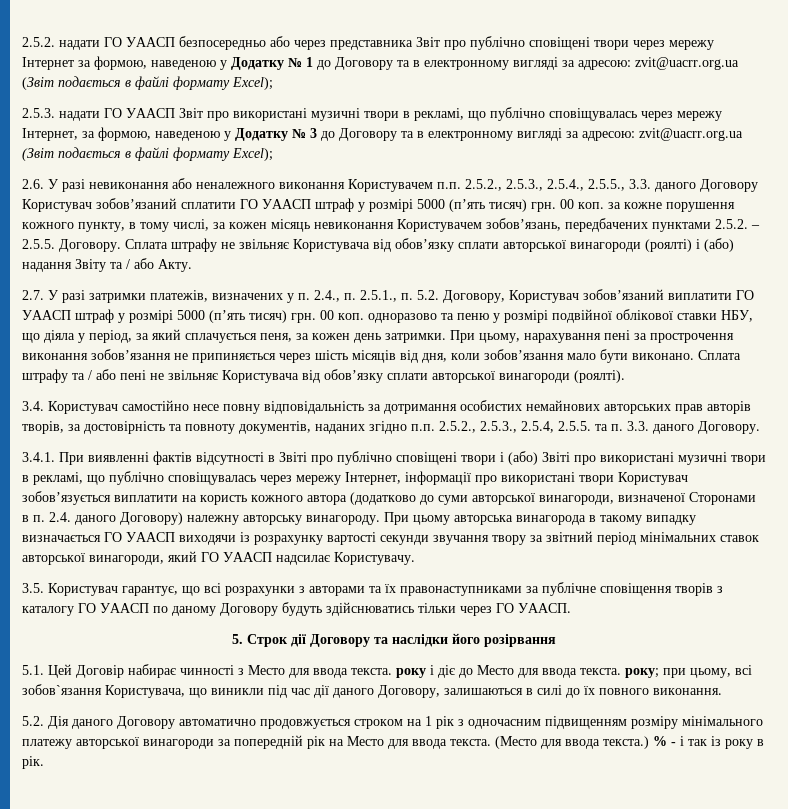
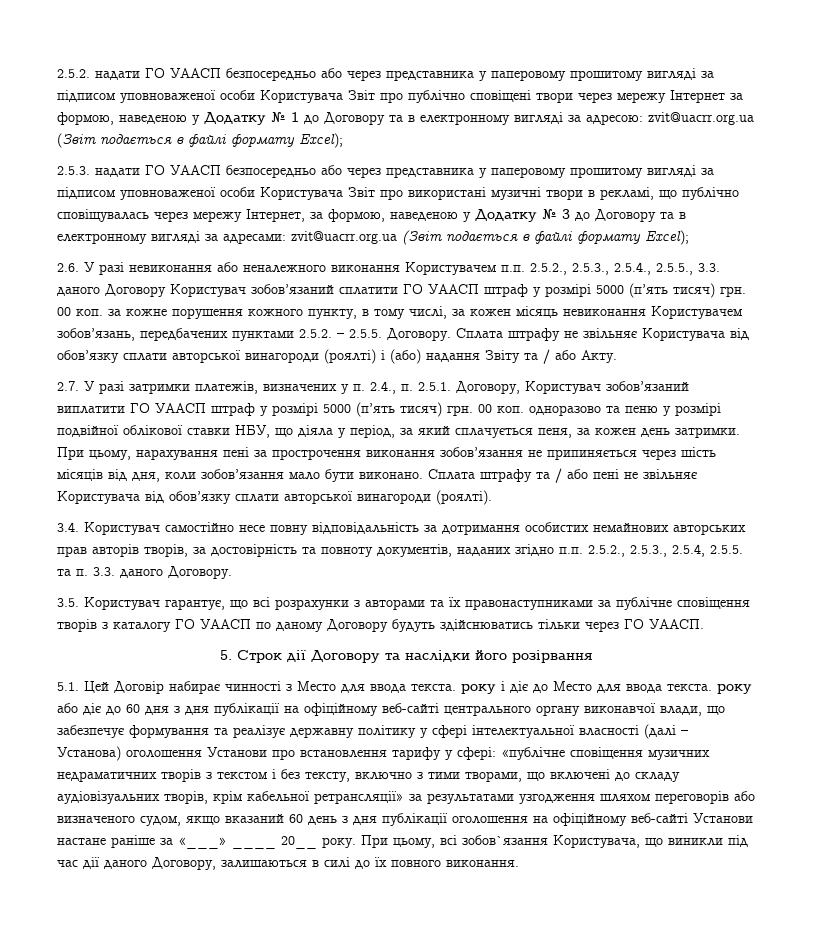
- 2.5.2. надати ГО УААСП безпосередньо або через представника Звіт про публічно сповіщені твори через мережу Інтернет за формою, наведеною у Додатку № 1 до Договору та в електронному вигляді за адресою: zvit@uacrr.org.ua (Звіт подається в файлі формату Exсel);
+ 2.5.2. надати ГО УААСП безпосередньо або через представника у паперовому прошитому вигляді за підписом уповноваженої особи Користувача Звіт про публічно сповіщені твори через мережу Інтернет за формою, наведеною у Додатку № 1 до Договору та в електронному вигляді за адресою: zvit@uacrr.org.ua (Звіт подається в файлі формату Exсel);
- 2.5.3. надати ГО УААСП Звіт про використані музичні твори в рекламі, що публічно сповіщувалась через мережу Інтернет, за формою, наведеною у Додатку № 3 до Договору та в електронному вигляді за адресою: zvit@uacrr.org.ua (Звіт подається в файлі формату Exсel);
+ 2.5.3. надати ГО УААСП безпосередньо або через представника у паперовому прошитому вигляді за підписом уповноваженої особи Користувача Звіт про використані музичні твори в рекламі, що публічно сповіщувалась через мережу Інтернет, за формою, наведеною у Додатку № 3 до Договору та в електронному вигляді за адресами: zvit@uacrr.org.ua (Звіт подається в файлі формату Exсel);
- 2.7. У разі затримки платежів, визначених у п. 2.4., п. 2.5.1., п. 5.2. Договору, Користувач зобов’язаний виплатити ГО УААСП штраф у розмірі 5000 (п’ять тисяч) грн.
+ 2.7. У разі затримки платежів, визначених у п. 2.4., п. 2.5.1. Договору, Користувач зобов’язаний виплатити ГО УААСП штраф у розмірі 5000 (п’ять тисяч) грн.
- 3.4.1. При виявленні фактів відсутності в Звіті про публічно сповіщені твори і (або) Звіті про використані музичні твори в рекламі, що публічно сповіщувалась через мережу Інтернет, інформації про використані твори Користувач зобов’язується виплатити на користь кожного автора (додатково до суми авторської винагороди, визначеної Сторонами в п. 2.4. даного Договору) належну авторську винагороду. При цьому авторська винагорода в такому випадку визначається ГО УААСП виходячи із розрахунку вартості секунди звучання твору за звітний період мінімальних ставок авторської винагороди, який ГО УААСП надсилає Користувачу.
- 5.1. Цей Договір набирає чинності з Место для ввода текста. року і діє до Место для ввода текста. року; при цьому, всі зобов`язання Користувача, що виникли під час дії даного Договору, залишаються в силі до їх повного виконання.
+ 5.1. Цей Договір набирає чинності з Место для ввода текста. року і діє до Место для ввода текста. року або діє до 60 дня з дня публікації на офіційному веб-сайті центрального органу виконавчої влади, що забезпечує формування та реалізує державну політику у сфері інтелектуальної власності (далі – Установа) оголошення Установи про встановлення тарифу у сфері: «публічне сповіщення музичних недраматичних творів з текстом і без тексту, включно з тими творами, що включені до складу аудіовізуальних творів, крім кабельної ретрансляції» за результатами узгодження шляхом переговорів або визначеного судом, якщо вказаний 60 день з дня публікації оголошення на офіційному веб-сайті Установи настане раніше за «___» ____ 20__ року. При цьому, всі зобов`язання Користувача, що виникли під час дії даного Договору, залишаються в силі до їх повного виконання.
- 5.2. Дія даного Договору автоматично продовжується строком на 1 рік з одночасним підвищенням розміру мінімального платежу авторської винагороди за попередній рік на Место для ввода текста. (Место для ввода текста.) % - і так із року в рік.

